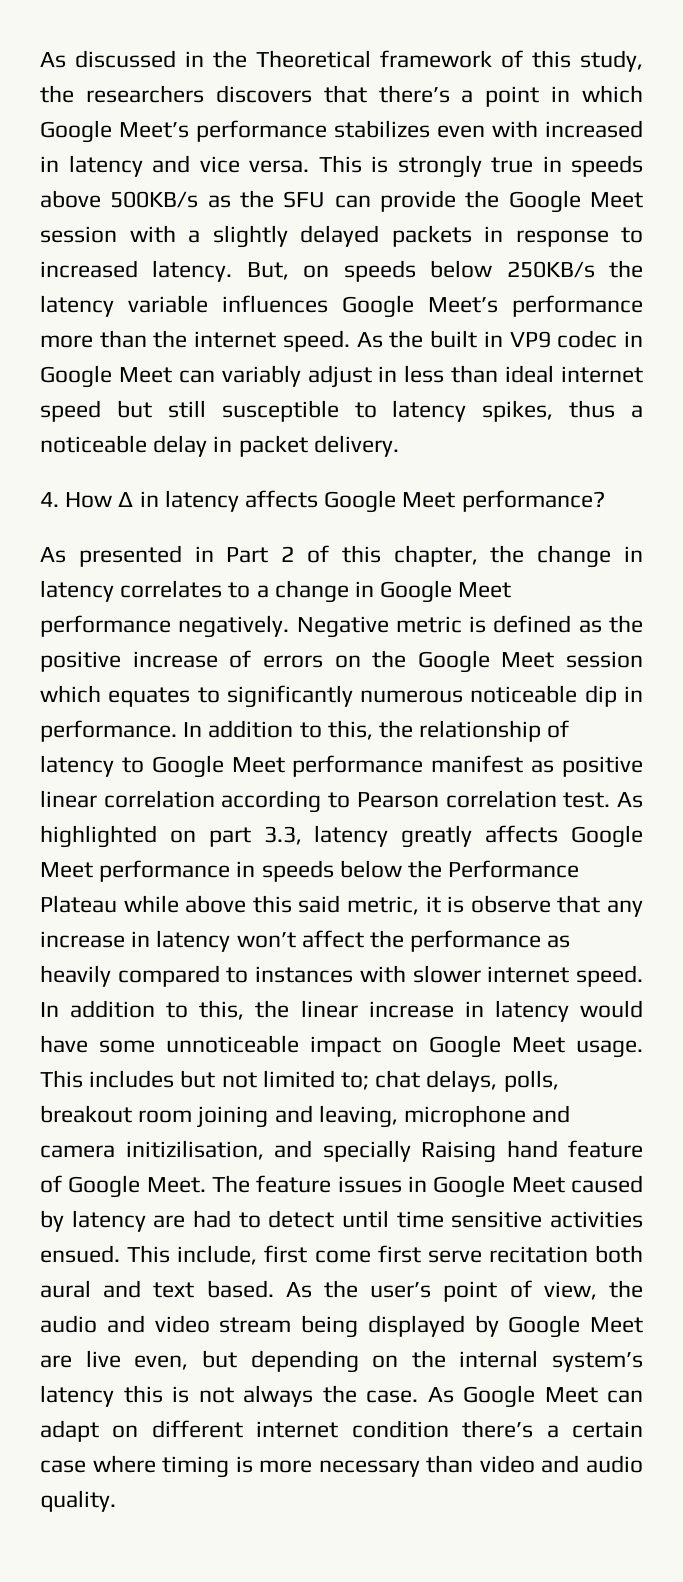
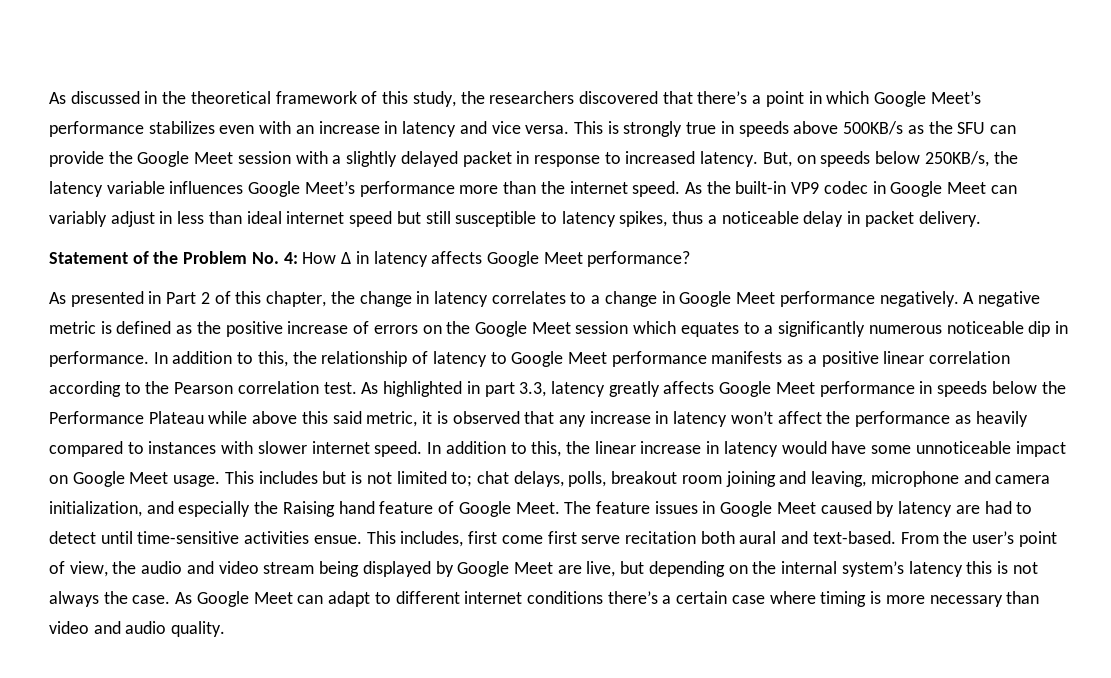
- As discussed in the Theoretical framework of this study, the researchers discovers that there’s a point in which Google Meet’s performance stabilizes even with increased in latency and vice versa.
+ As discussed in the theoretical framework of this study, the researchers discovered that there’s a point in which Google Meet’s performance stabilizes even with an increase in latency and vice versa.
- This is strongly true in speeds above 500KB/s as the SFU can provide the Google Meet session with a slightly delayed packets in response to increased latency.
+ This is strongly true in speeds above 500KB/s as the SFU can provide the Google Meet session with a slightly delayed packet in response to increased latency.
- But, on speeds below 250KB/s the latency variable influences Google Meet’s performance more than the internet speed.
+ But, on speeds below 250KB/s, the latency variable influences Google Meet’s performance more than the internet speed.
- As the built in VP9 codec in Google Meet can variably adjust in less than ideal internet speed but still susceptible to latency spikes, thus a noticeable delay in packet delivery.
+ As the built-in VP9 codec in Google Meet can variably adjust in less than ideal internet speed but still susceptible to latency spikes, thus a noticeable delay in packet delivery.
- 4. How Δ in latency affects Google Meet performance?
+ Statement of the Problem No. 4: How Δ in latency affects Google Meet performance?
- Negative metric is defined as the positive increase of errors on the Google Meet session which equates to significantly numerous noticeable dip in performance.
+ A negative metric is defined as the positive increase of errors on the Google Meet session which equates to a significantly numerous noticeable dip in performance.
- In addition to this, the relationship of latency to Google Meet performance manifest as positive linear correlation according to Pearson correlation test.
+ In addition to this, the relationship of latency to Google Meet performance manifests as a positive linear correlation according to the Pearson correlation test.
- As highlighted on part 3.3, latency greatly affects Google Meet performance in speeds below the Performance Plateau while above this said metric, it is observe that any increase in latency won’t affect the performance as heavily compared to instances with slower internet speed.
+ As highlighted in part 3.3, latency greatly affects Google Meet performance in speeds below the Performance Plateau while above this said metric, it is observed that any increase in latency won’t affect the performance as heavily compared to instances with slower internet speed.
- This includes but not limited to; chat delays, polls, breakout room joining and leaving, microphone and camera initizilisation, and specially Raising hand feature of Google Meet.
+ This includes but is not limited to; chat delays, polls, breakout room joining and leaving, microphone and camera initialization, and especially the Raising hand feature of Google Meet.
- The feature issues in Google Meet caused by latency are had to detect until time sensitive activities ensued. This include, first come first serve recitation both aural and text based. As the user’s point of view, the audio and video stream being displayed by Google Meet are live even, but depending on the internal system’s latency this is not always the case.
+ The feature issues in Google Meet caused by latency are had to detect until time-sensitive activities ensue. This includes, first come first serve recitation both aural and text-based. From the user’s point of view, the audio and video stream being displayed by Google Meet are live, but depending on the internal system’s latency this is not always the case.
- As Google Meet can adapt on different internet condition there’s a certain case where timing is more necessary than video and audio quality.
+ As Google Meet can adapt to different internet conditions there’s a certain case where timing is more necessary than video and audio quality.

